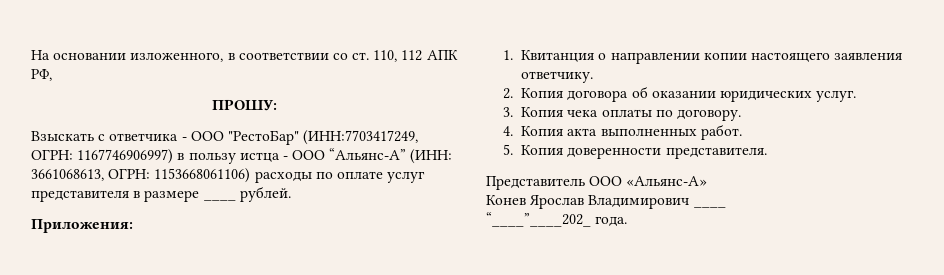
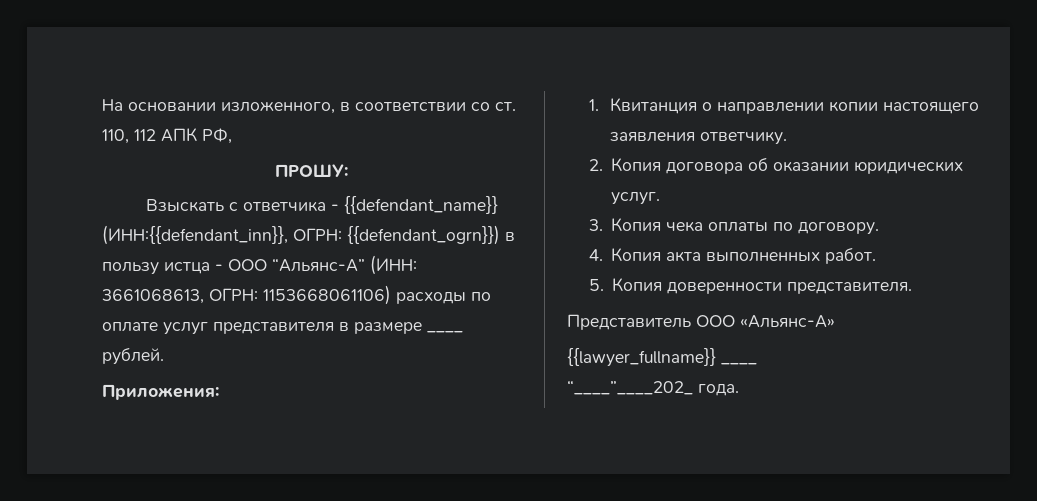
- Взыскать с ответчика - ООО "РестоБар" (ИНН:7703417249, ОГРН: 1167746906997) в пользу истца - ООО “Альянс-А” (ИНН: 3661068613, ОГРН: 1153668061106) расходы по оплате услуг представителя в размере ____ рублей.
+ Взыскать с ответчика - {{defendant_name}} (ИНН:{{defendant_inn}}, ОГРН: {{defendant_ogrn}}) в пользу истца - ООО “Альянс-А” (ИНН: 3661068613, ОГРН: 1153668061106) расходы по оплате услуг представителя в размере ____ рублей.
- Конев Ярослав Владимирович ____
+ {{lawyer_fullname}} ____

